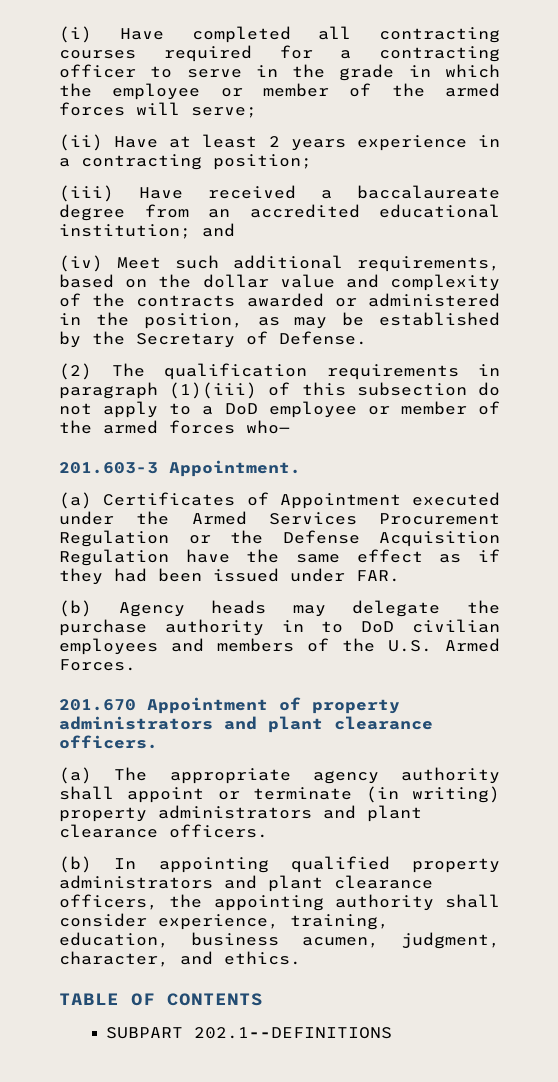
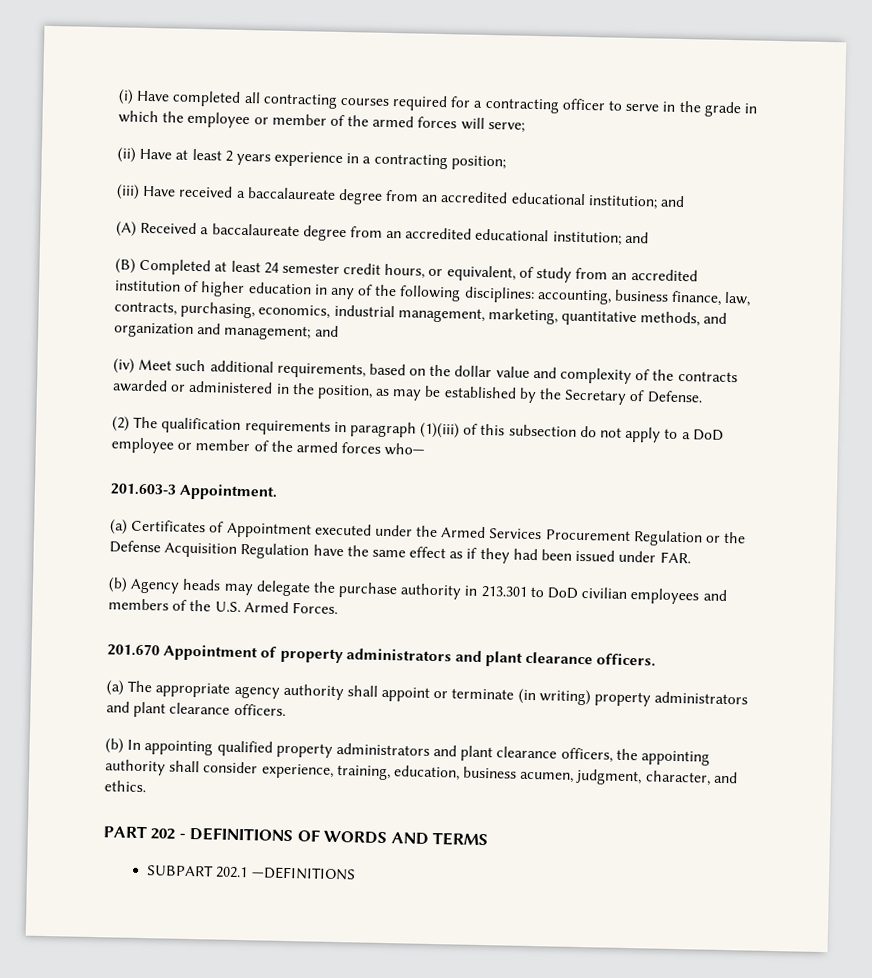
+ (A) Received a baccalaureate degree from an accredited educational institution; and
+ (B) Completed at least 24 semester credit hours, or equivalent, of study from an accredited institution of higher education in any of the following disciplines: accounting, business finance, law, contracts, purchasing, economics, industrial management, marketing, quantitative methods, and organization and management; and
- (b) Agency heads may delegate the purchase authority in to DoD civilian employees and members of the U.S. Armed Forces.
+ (b) Agency heads may delegate the purchase authority in 213.301 to DoD civilian employees and members of the U.S. Armed Forces.
- TABLE OF CONTENTS
+ PART 202 - DEFINITIONS OF WORDS AND TERMS
- SUBPART 202.1--DEFINITIONS
+ SUBPART 202.1 —DEFINITIONS

